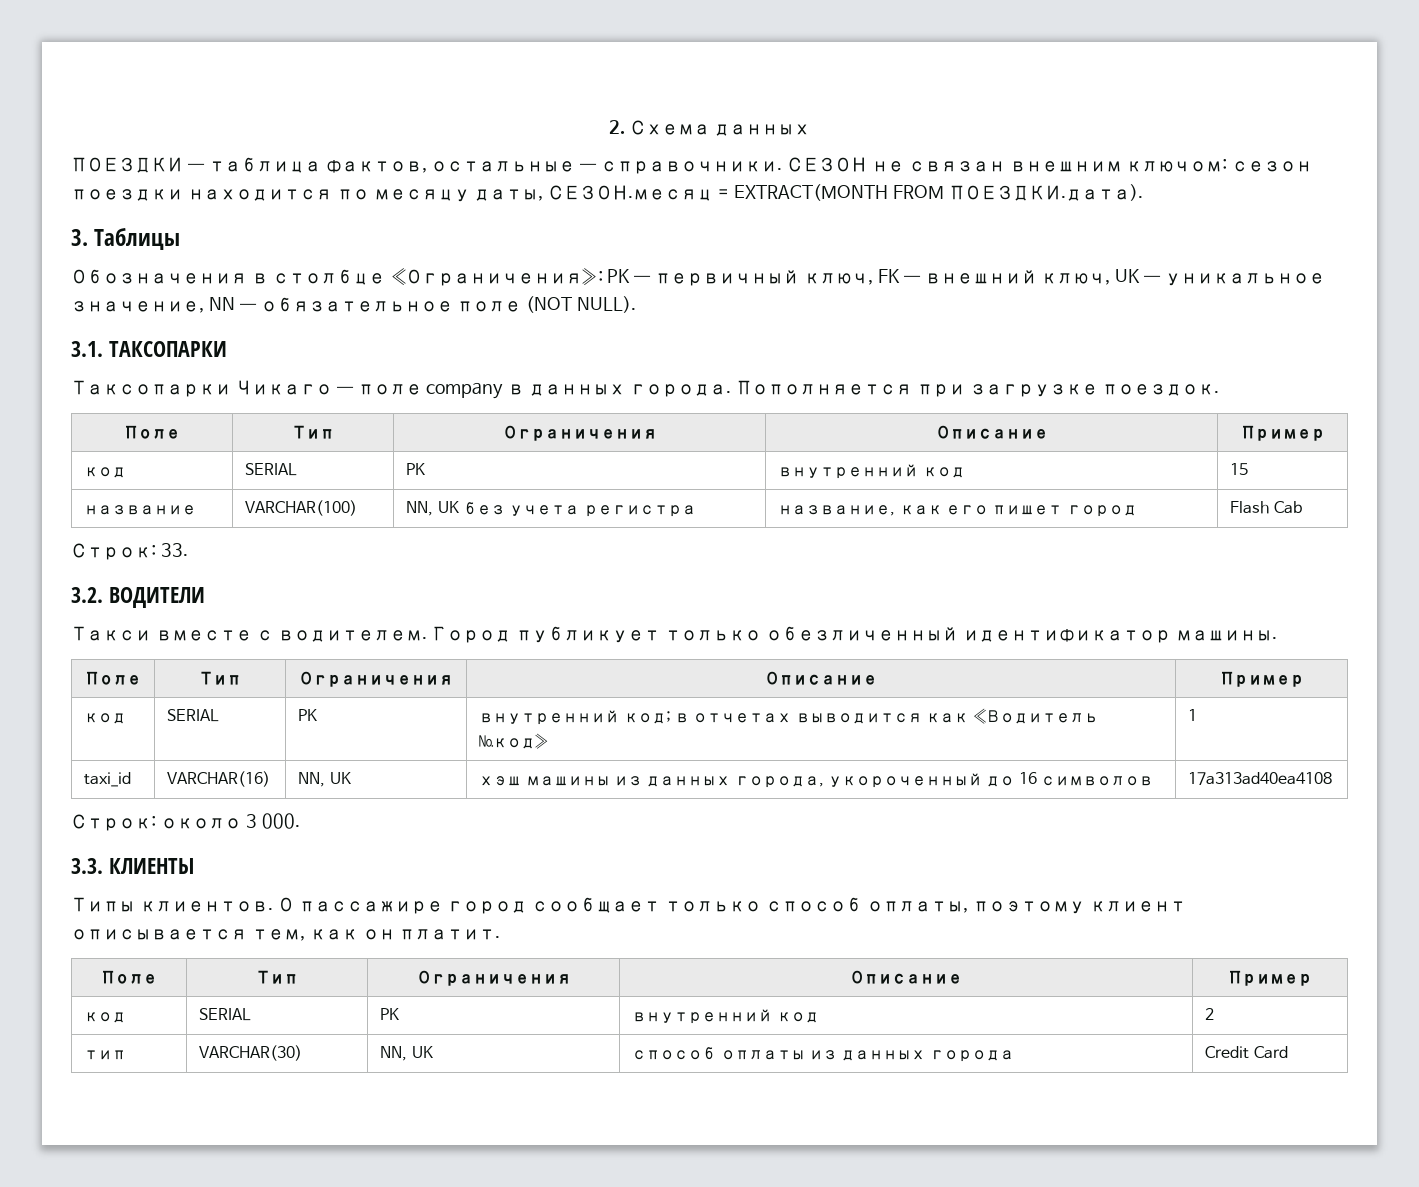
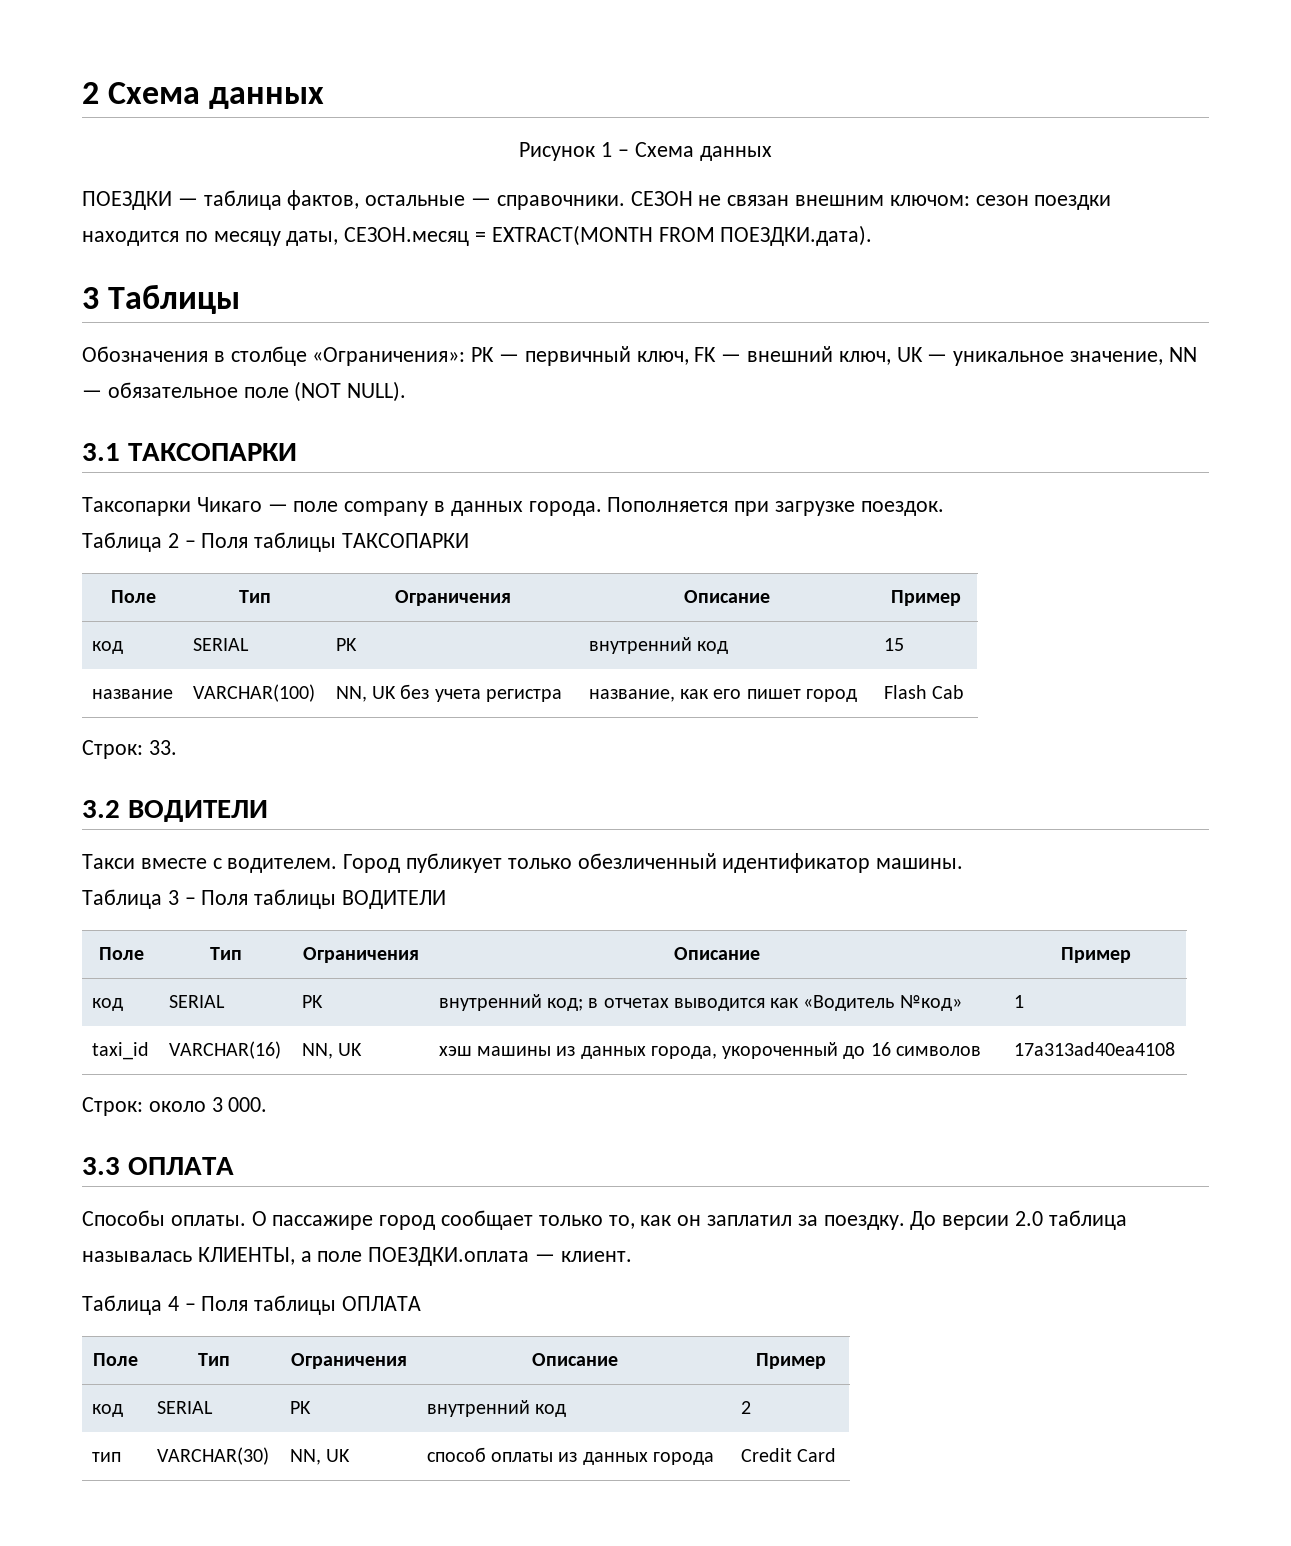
- 2. Схема данных
+ 2 Схема данных
+ Рисунок 1 – Схема данных
- 3. Таблицы
+ 3 Таблицы
- 3.1. ТАКСОПАРКИ
+ 3.1 ТАКСОПАРКИ
+ Таблица 2 – Поля таблицы ТАКСОПАРКИ
- 3.2. ВОДИТЕЛИ
+ 3.2 ВОДИТЕЛИ
+ Таблица 3 – Поля таблицы ВОДИТЕЛИ
- 3.3. КЛИЕНТЫ
- Типы клиентов.
+ 3.3 ОПЛАТА
+ Способы оплаты.
- О пассажире город сообщает только способ оплаты, поэтому клиент описывается тем, как он платит.
+ О пассажире город сообщает только то, как он заплатил за поездку. До версии 2.0 таблица называлась КЛИЕНТЫ, а поле ПОЕЗДКИ.оплата — клиент.
+ Таблица 4 – Поля таблицы ОПЛАТА

